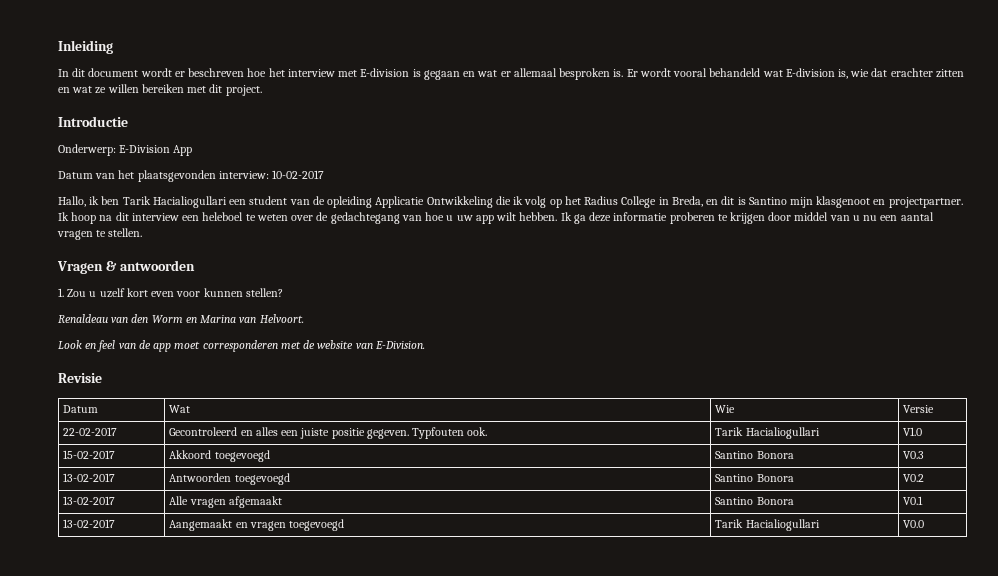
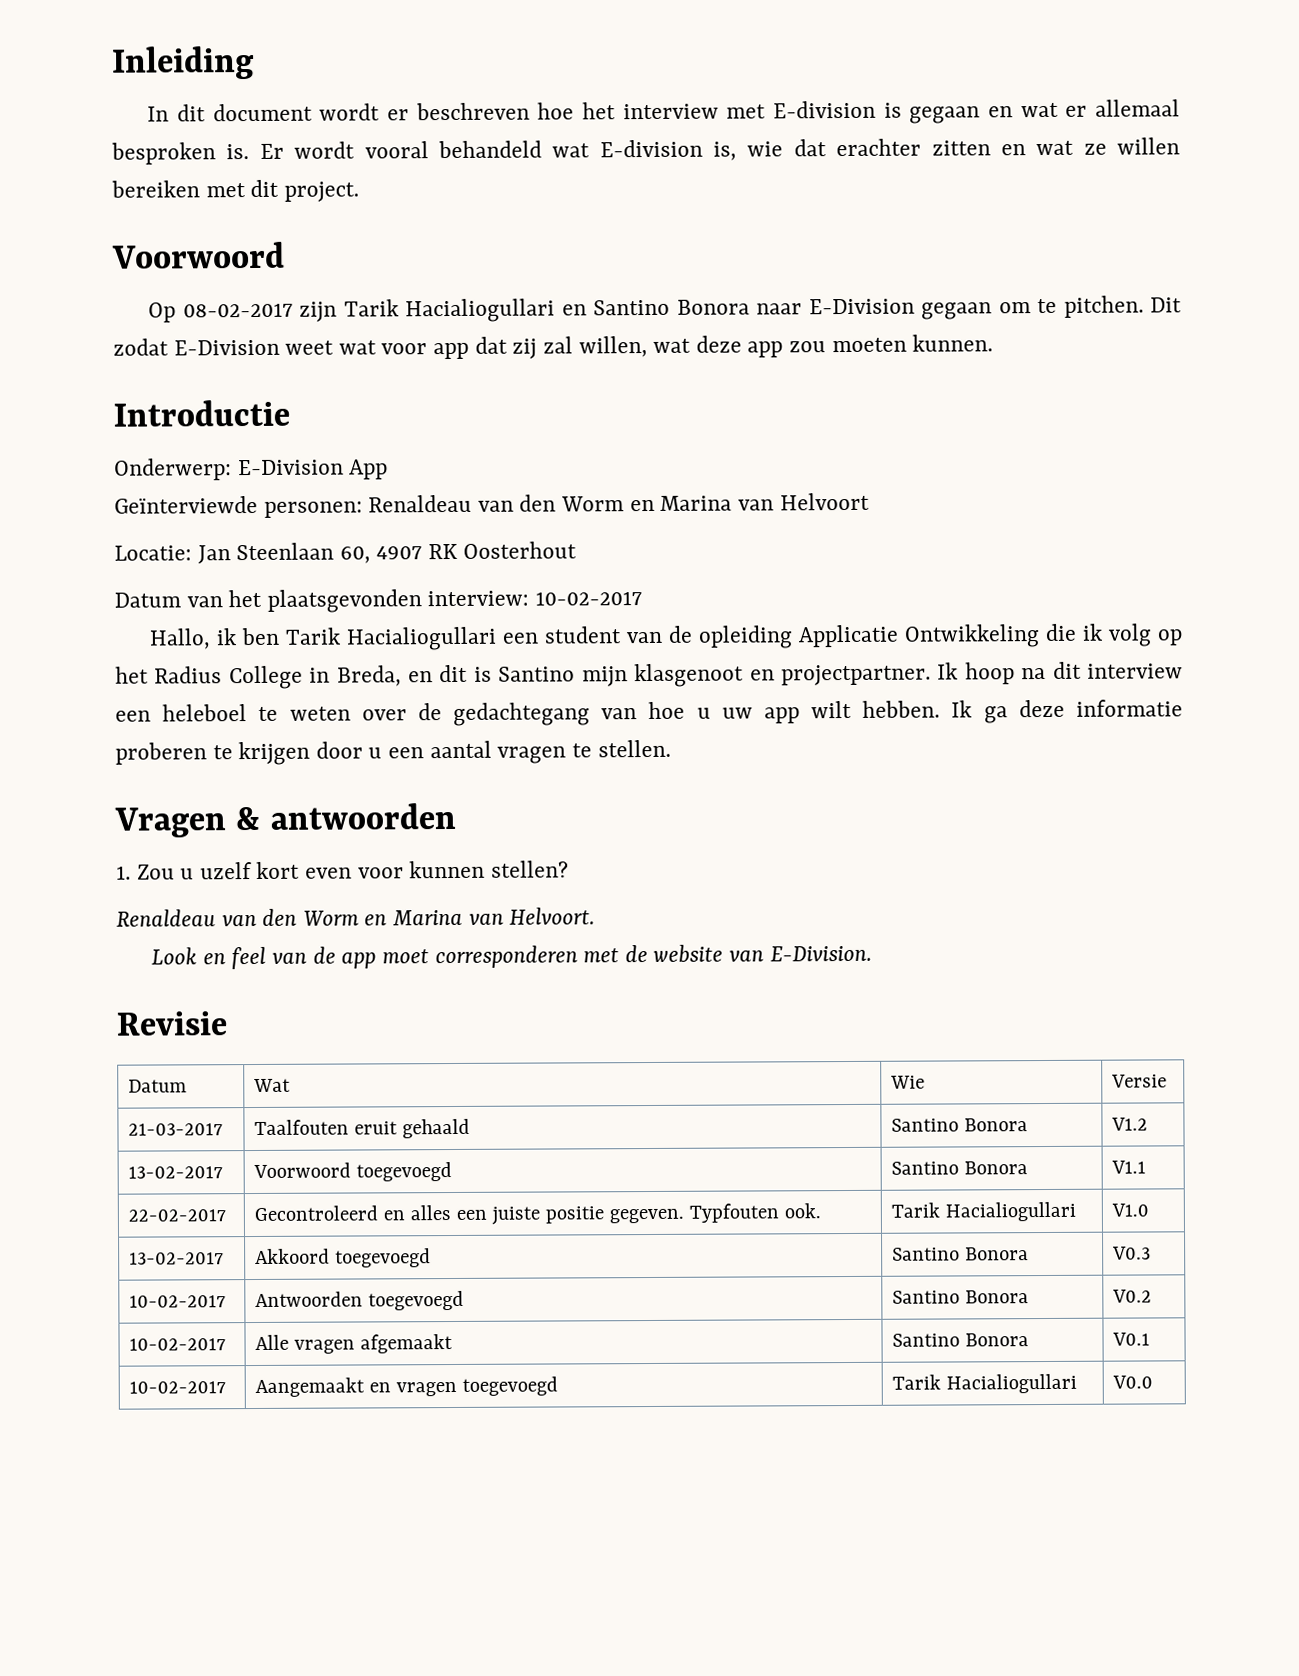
  Er wordt vooral behandeld wat E-division is, wie dat erachter zitten en wat ze willen bereiken met dit project.
+ Voorwoord
+ Op 08-02-2017 zijn Tarik Hacialiogullari en Santino Bonora naar E-Division gegaan om te pitchen. Dit zodat E-Division weet wat voor app dat zij zal willen, wat deze app zou moeten kunnen.
  Introductie
  Onderwerp: E-Division App
+ Geïnterviewde personen: Renaldeau van den Worm en Marina van Helvoort
+ Locatie: Jan Steenlaan 60, 4907 RK Oosterhout
- Ik ga deze informatie proberen te krijgen door middel van u nu een aantal vragen te stellen.
+ Ik ga deze informatie proberen te krijgen door u een aantal vragen te stellen.
+ 21-03-2017 | Taalfouten eruit gehaald | Santino Bonora | V1.2
+ 13-02-2017 | Voorwoord toegevoegd | Santino Bonora | V1.1
- 15-02-2017 | Akkoord toegevoegd | Santino Bonora | V0.3
+ 13-02-2017 | Akkoord toegevoegd | Santino Bonora | V0.3
- 13-02-2017 | Antwoorden toegevoegd | Santino Bonora | V0.2
+ 10-02-2017 | Antwoorden toegevoegd | Santino Bonora | V0.2
- 13-02-2017 | Alle vragen afgemaakt | Santino Bonora | V0.1
+ 10-02-2017 | Alle vragen afgemaakt | Santino Bonora | V0.1
- 13-02-2017 | Aangemaakt en vragen toegevoegd | Tarik Hacialiogullari | V0.0
+ 10-02-2017 | Aangemaakt en vragen toegevoegd | Tarik Hacialiogullari | V0.0

